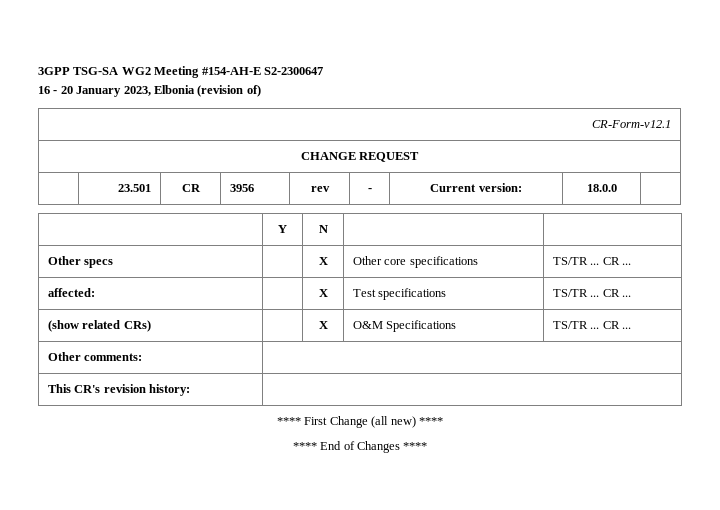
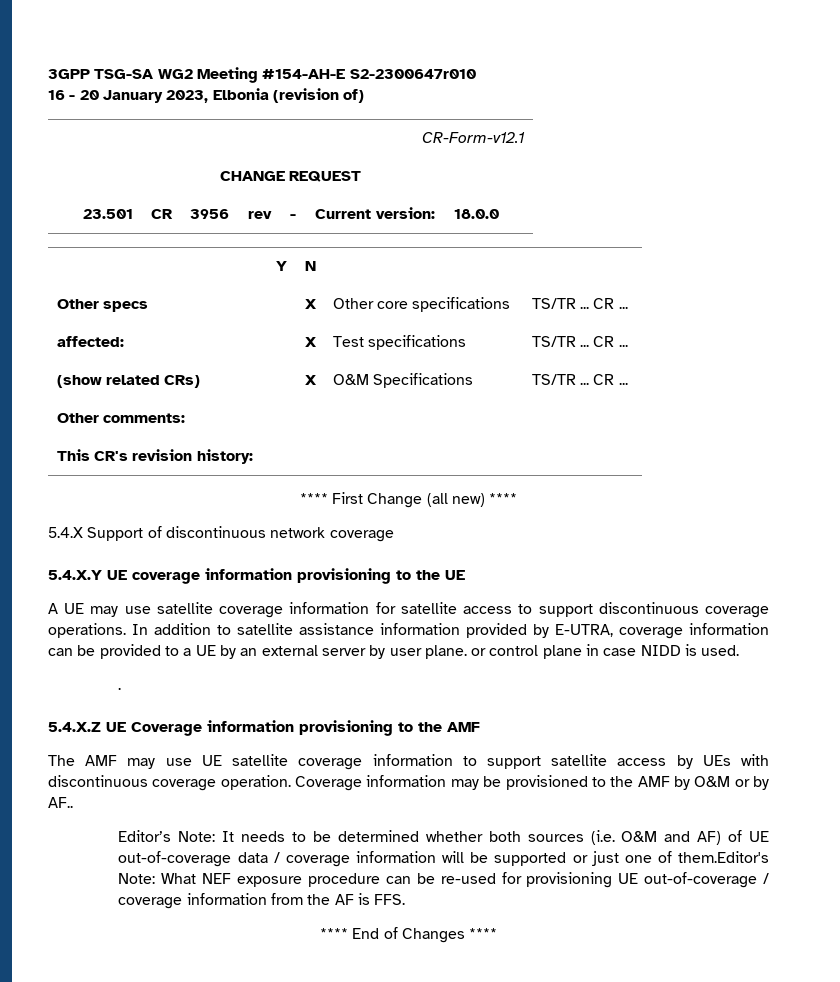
- 3GPP TSG-SA WG2 Meeting #154-AH-E S2-2300647
+ 3GPP TSG-SA WG2 Meeting #154-AH-E S2-2300647r010
+ 5.4.X Support of discontinuous network coverage
+ 5.4.X.Y UE coverage information provisioning to the UE
+ A UE may use satellite coverage information for satellite access to support discontinuous coverage operations. In addition to satellite assistance information provided by E-UTRA, coverage information can be provided to a UE by an external server by user plane. or control plane in case NIDD is used.
+ .
+ 5.4.X.Z UE Coverage information provisioning to the AMF
+ The AMF may use UE satellite coverage information to support satellite access by UEs with discontinuous coverage operation. Coverage information may be provisioned to the AMF by O&M or by AF..
+ Editor’s Note: It needs to be determined whether both sources (i.e. O&M and AF) of UE out-of-coverage data / coverage information will be supported or just one of them.Editor's Note: What NEF exposure procedure can be re-used for provisioning UE out-of-coverage / coverage information from the AF is FFS.

